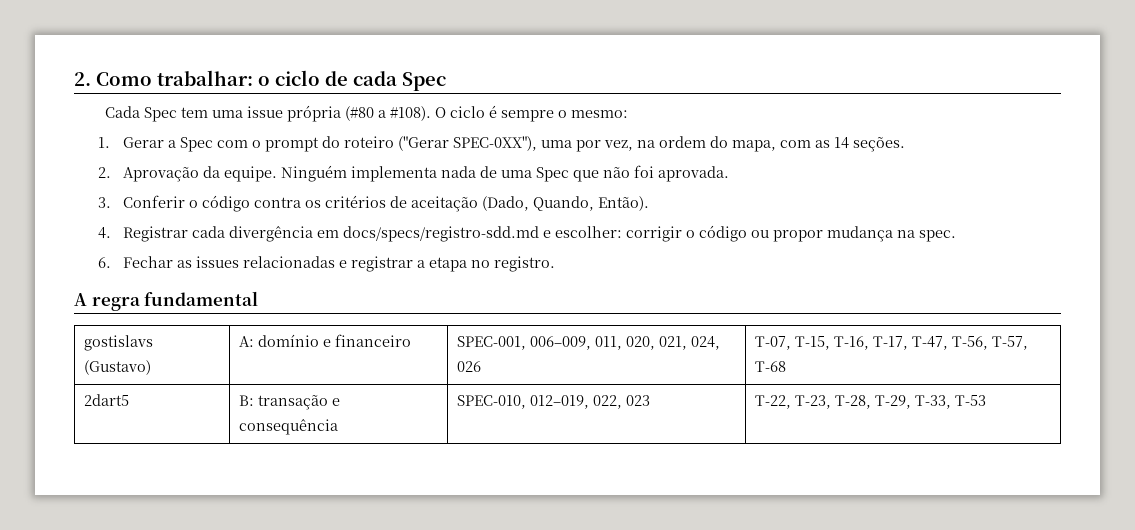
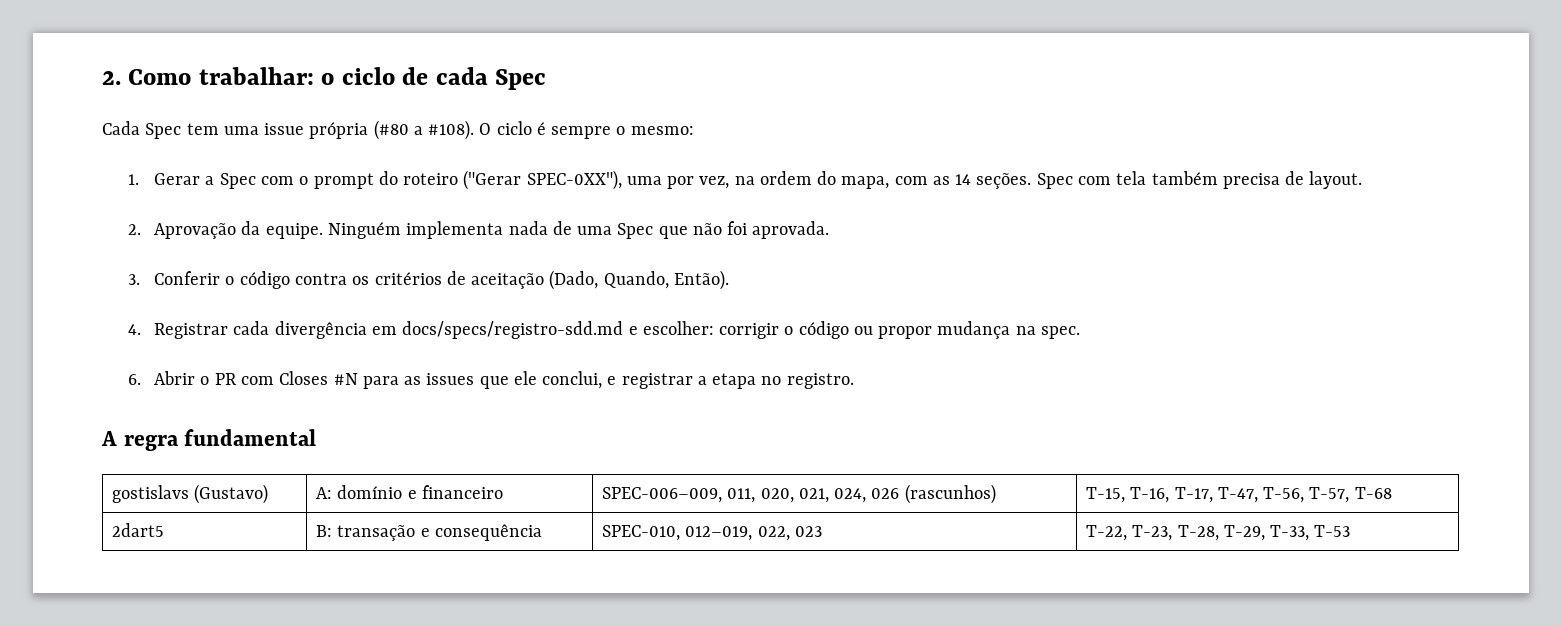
+ Spec com tela também precisa de layout.
- 6. Fechar as issues relacionadas e registrar a etapa no registro.
+ 6. Abrir o PR com Closes #N para as issues que ele conclui, e registrar a etapa no registro.
- gostislavs (Gustavo) | A: domínio e financeiro | SPEC-001, 006–009, 011, 020, 021, 024, 026 | T-07, T-15, T-16, T-17, T-47, T-56, T-57, T-68
+ gostislavs (Gustavo) | A: domínio e financeiro | SPEC-006–009, 011, 020, 021, 024, 026 (rascunhos) | T-15, T-16, T-17, T-47, T-56, T-57, T-68

